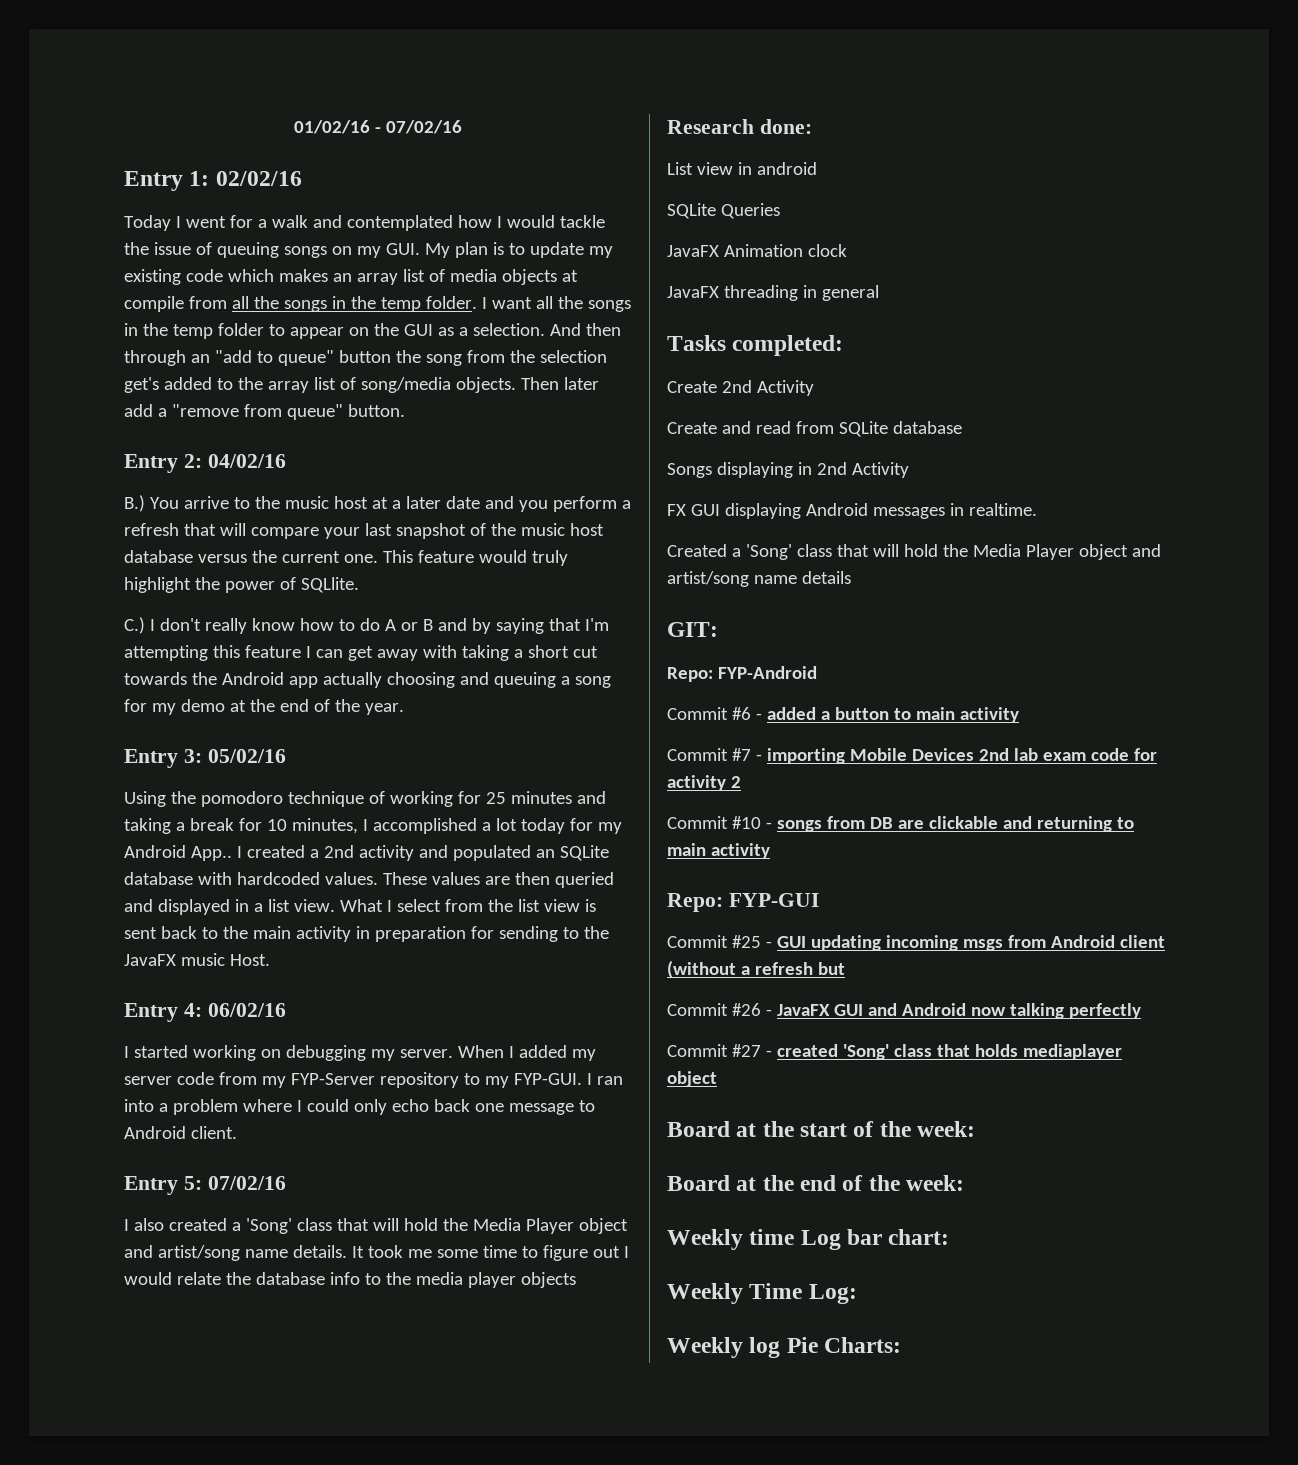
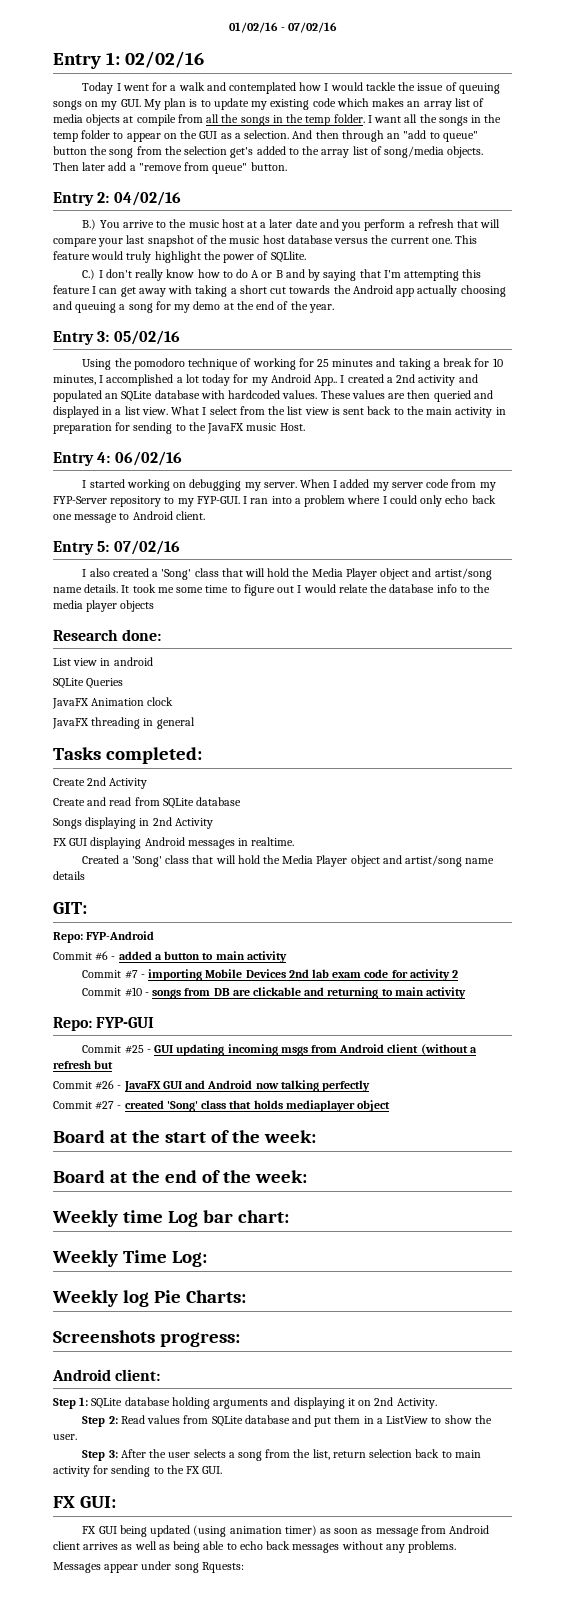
+ Screenshots progress:
+ Android client:
+ Step 1: SQLite database holding arguments and displaying it on 2nd Activity.
+ Step 2: Read values from SQLite database and put them in a ListView to show the user.
+ Step 3: After the user selects a song from the list, return selection back to main activity for sending to the FX GUI.
+ FX GUI:
+ FX GUI being updated (using animation timer) as soon as message from Android client arrives as well as being able to echo back messages without any problems.
+ Messages appear under song Rquests:

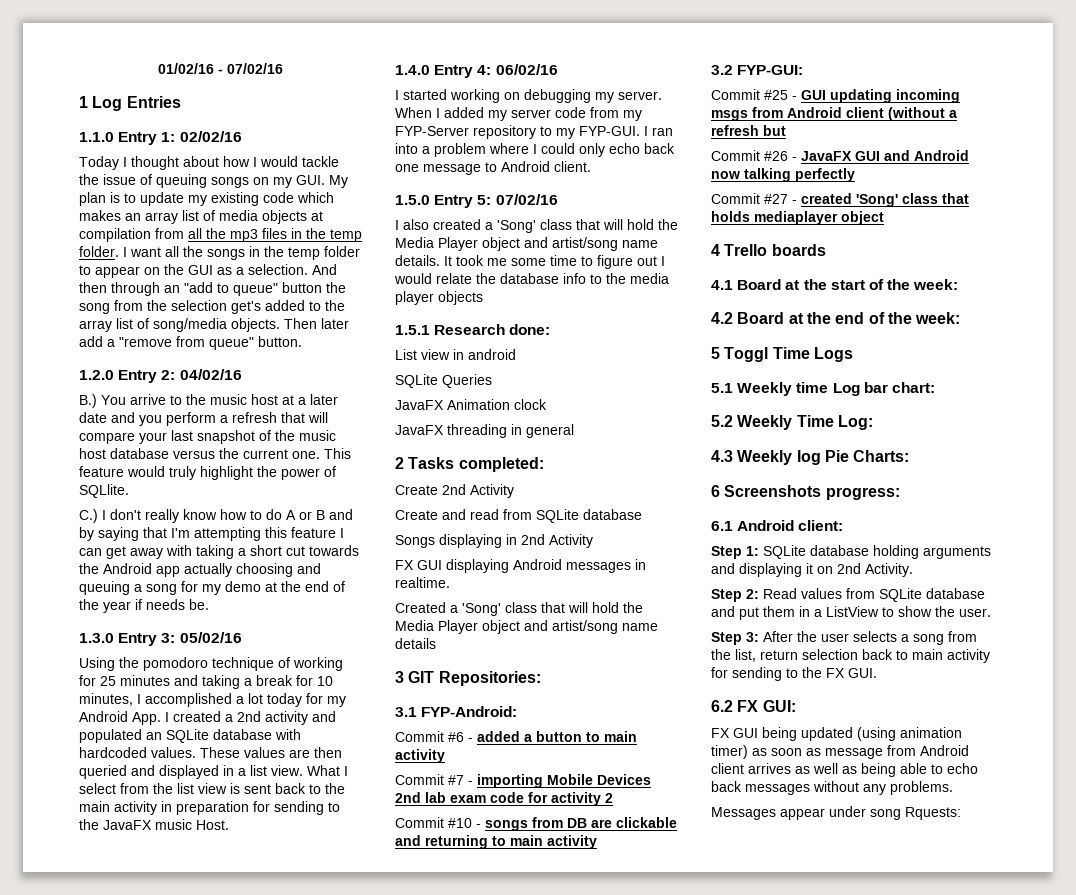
- Entry 1: 02/02/16
+ 1 Log Entries
+ 1.1.0 Entry 1: 02/02/16
- Today I went for a walk and contemplated how I would tackle the issue of queuing songs on my GUI. My plan is to update my existing code which makes an array list of media objects at compile from all the songs in the temp folder.
+ Today I thought about how I would tackle the issue of queuing songs on my GUI. My plan is to update my existing code which makes an array list of media objects at compilation from all the mp3 files in the temp folder.
- Entry 2: 04/02/16
+ 1.2.0 Entry 2: 04/02/16
- C.) I don't really know how to do A or B and by saying that I'm attempting this feature I can get away with taking a short cut towards the Android app actually choosing and queuing a song for my demo at the end of the year.
- Entry 3: 05/02/16
+ C.) I don't really know how to do A or B and by saying that I'm attempting this feature I can get away with taking a short cut towards the Android app actually choosing and queuing a song for my demo at the end of the year if needs be.
+ 1.3.0 Entry 3: 05/02/16
- Using the pomodoro technique of working for 25 minutes and taking a break for 10 minutes, I accomplished a lot today for my Android App.. I created a 2nd activity and populated an SQLite database with hardcoded values.
+ Using the pomodoro technique of working for 25 minutes and taking a break for 10 minutes, I accomplished a lot today for my Android App. I created a 2nd activity and populated an SQLite database with hardcoded values.
- Entry 4: 06/02/16
+ 1.4.0 Entry 4: 06/02/16
- Entry 5: 07/02/16
+ 1.5.0 Entry 5: 07/02/16
- Research done:
+ 1.5.1 Research done:
- Tasks completed:
+ 2 Tasks completed:
- GIT:
- Repo: FYP-Android
+ 3 GIT Repositories:
+ 3.1 FYP-Android:
- Repo: FYP-GUI
+ 3.2 FYP-GUI:
- Board at the start of the week:
+ 4 Trello boards
+ 4.1 Board at the start of the week:
- Board at the end of the week:
+ 4.2 Board at the end of the week:
- Weekly time Log bar chart:
+ 5 Toggl Time Logs
+ 5.1 Weekly time Log bar chart:
- Weekly Time Log:
+ 5.2 Weekly Time Log:
- Weekly log Pie Charts:
+ 4.3 Weekly log Pie Charts:
- Screenshots progress:
+ 6 Screenshots progress:
- Android client:
+ 6.1 Android client:
- FX GUI:
+ 6.2 FX GUI:

